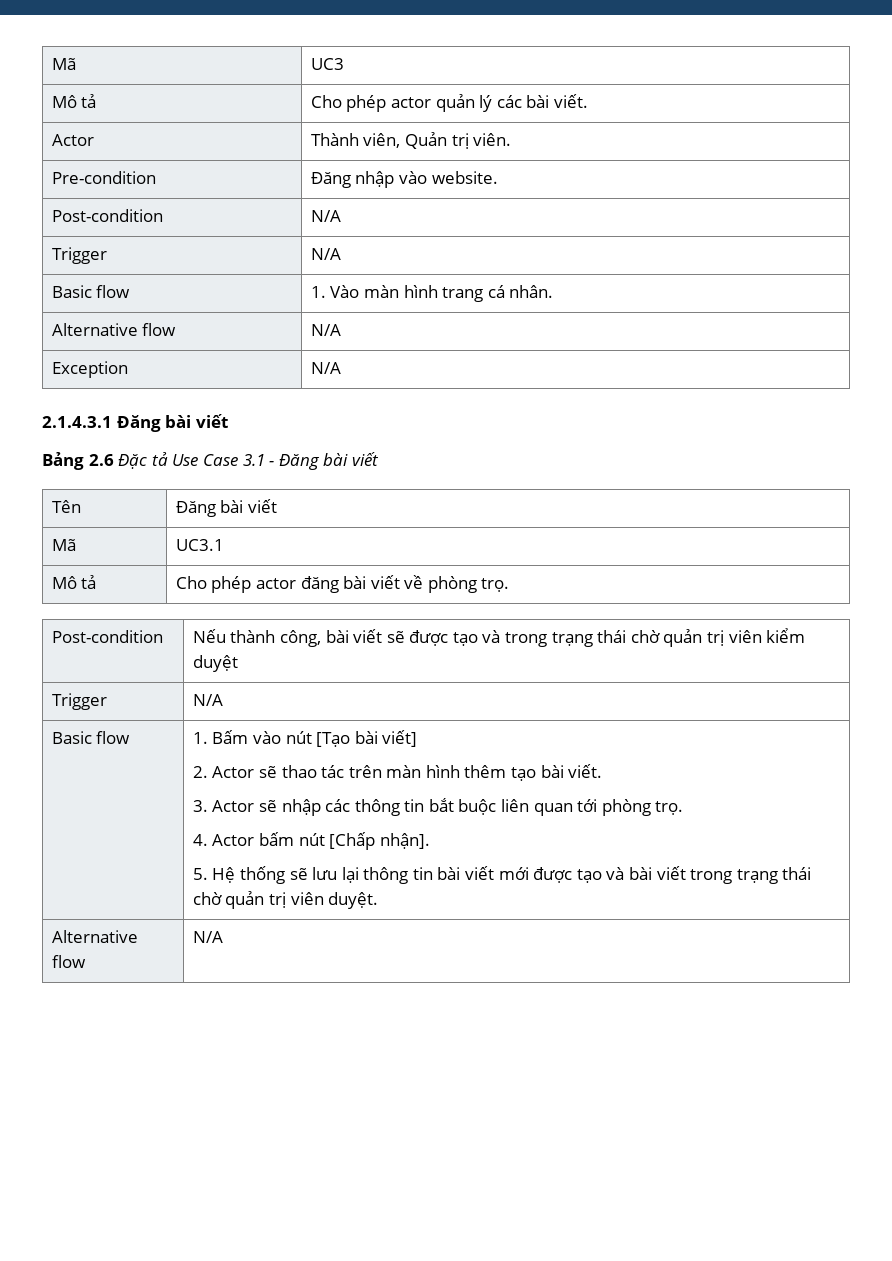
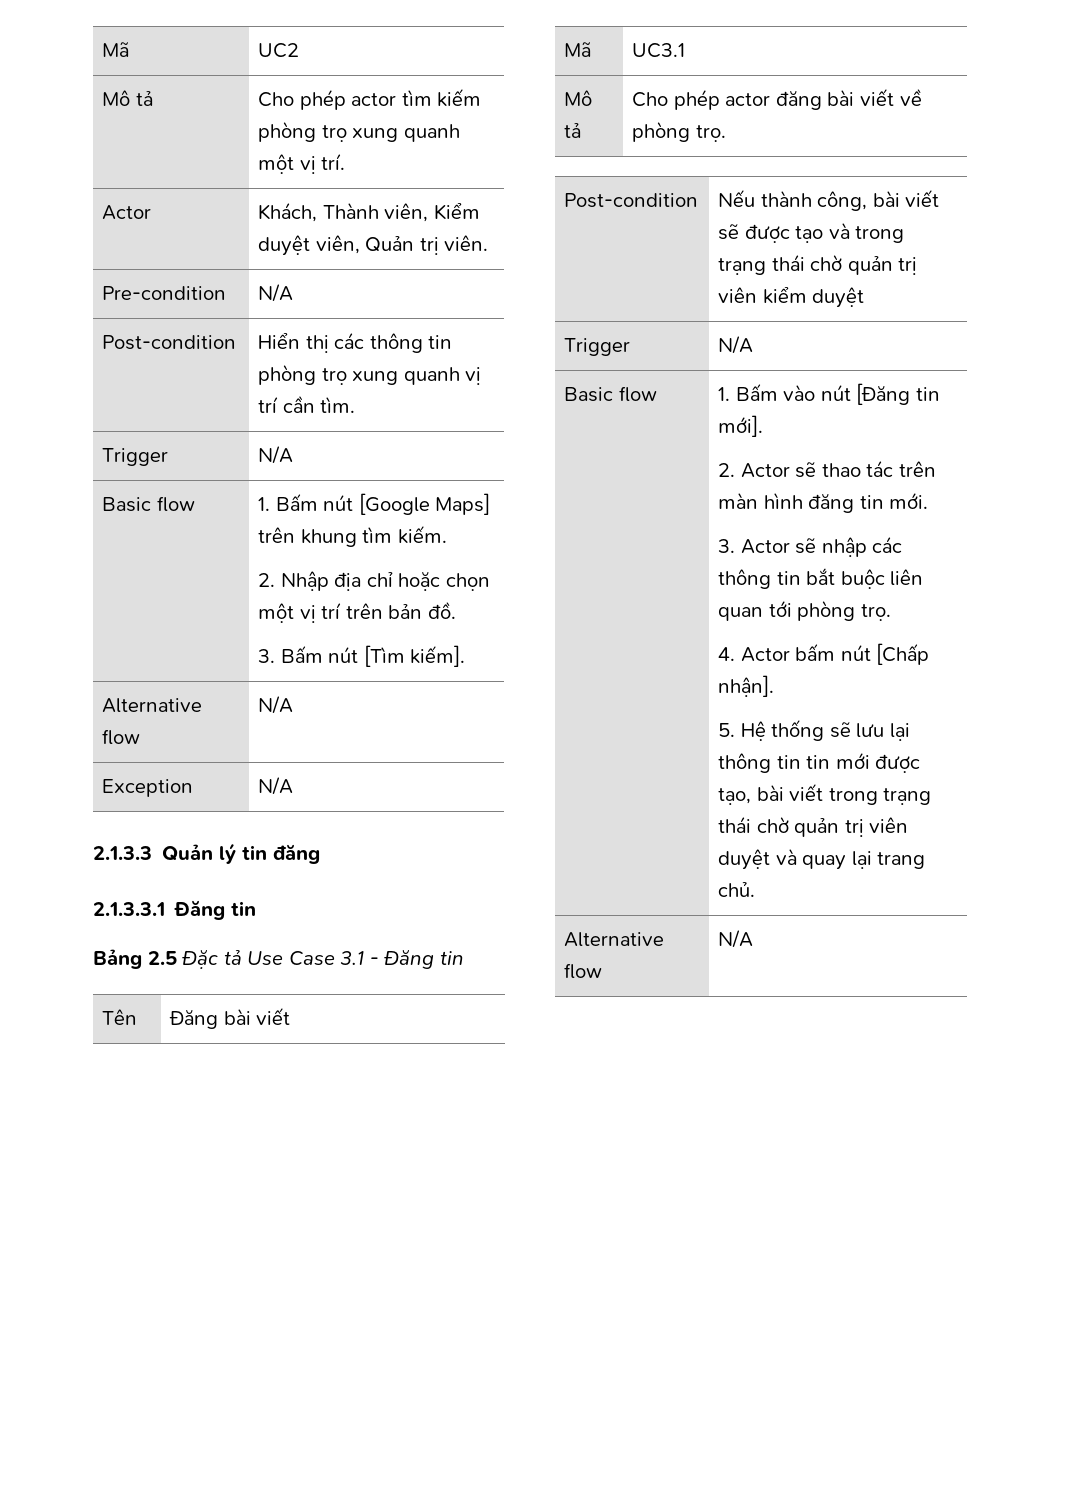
- Mã | UC3
- Mô tả | Cho phép actor quản lý các bài viết.
+ Mã | UC2
+ Mô tả | Cho phép actor tìm kiếm phòng trọ xung quanh một vị trí.
- Actor | Thành viên, Quản trị viên.
+ Actor | Khách, Thành viên, Kiểm duyệt viên, Quản trị viên.
- Pre-condition | Đăng nhập vào website.
- Post-condition | N/A
+ Pre-condition | N/A
+ Post-condition | Hiển thị các thông tin phòng trọ xung quanh vị trí cần tìm.
  Trigger | N/A
- Basic flow | 1. Vào màn hình trang cá nhân.
+ Basic flow | 1. Bấm nút [Google Maps] trên khung tìm kiếm.
+ 2. Nhập địa chỉ hoặc chọn một vị trí trên bản đồ.
+ 3. Bấm nút [Tìm kiếm].
- 2.1.4.3.1 Đăng bài viết
+ 2.1.3.3 Quản lý tin đăng
+ 2.1.3.3.1 Đăng tin
- Bảng 2.6 Đặc tả Use Case 3.1 - Đăng bài viết
+ Bảng 2.5 Đặc tả Use Case 3.1 - Đăng tin
- 1. Bấm vào nút [Tạo bài viết]
+ 1. Bấm vào nút [Đăng tin mới].
- 2. Actor sẽ thao tác trên màn hình thêm tạo bài viết.
+ 2. Actor sẽ thao tác trên màn hình đăng tin mới.
- 5. Hệ thống sẽ lưu lại thông tin bài viết mới được tạo và bài viết trong trạng thái chờ quản trị viên duyệt.
+ 5. Hệ thống sẽ lưu lại thông tin tin mới được tạo, bài viết trong trạng thái chờ quản trị viên duyệt và quay lại trang chủ.

